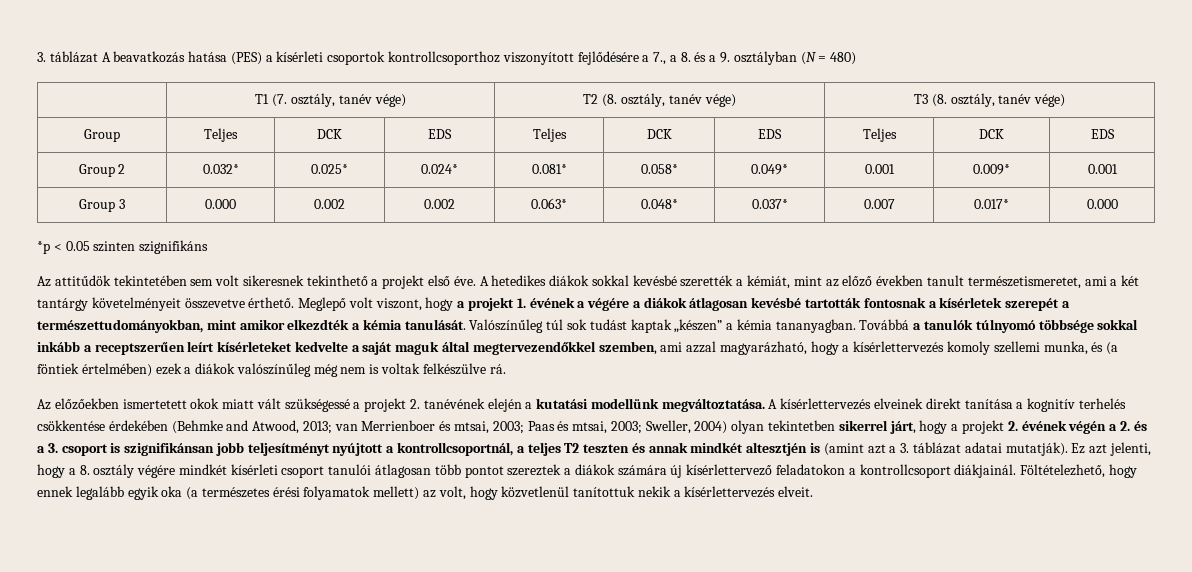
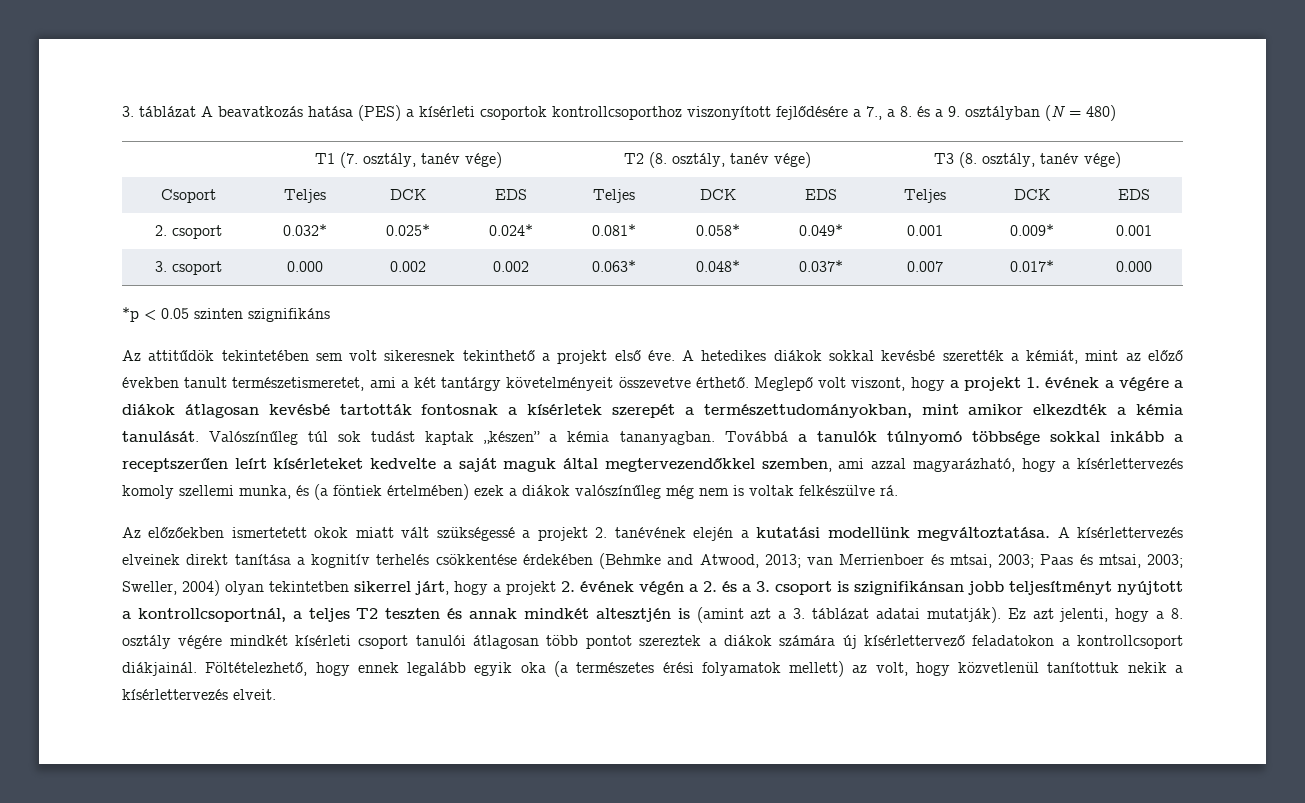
- Group | Teljes | DCK | EDS | Teljes | DCK | EDS | Teljes | DCK | EDS
+ Csoport | Teljes | DCK | EDS | Teljes | DCK | EDS | Teljes | DCK | EDS
- Group 2 | 0.032* | 0.025* | 0.024* | 0.081* | 0.058* | 0.049* | 0.001 | 0.009* | 0.001
+ 2. csoport | 0.032* | 0.025* | 0.024* | 0.081* | 0.058* | 0.049* | 0.001 | 0.009* | 0.001
- Group 3 | 0.000 | 0.002 | 0.002 | 0.063* | 0.048* | 0.037* | 0.007 | 0.017* | 0.000
+ 3. csoport | 0.000 | 0.002 | 0.002 | 0.063* | 0.048* | 0.037* | 0.007 | 0.017* | 0.000

